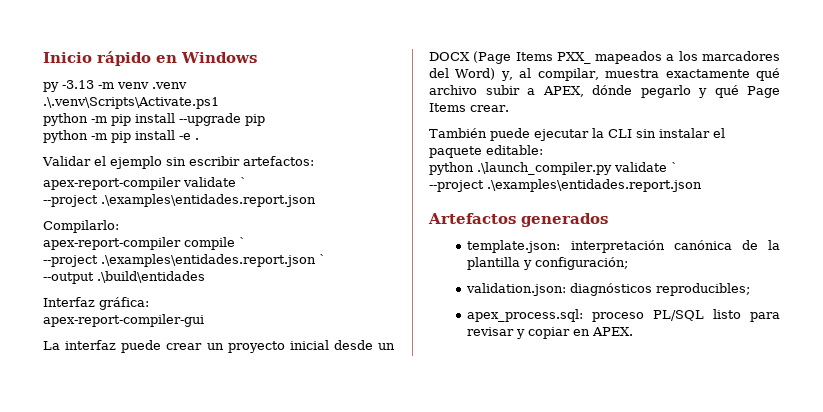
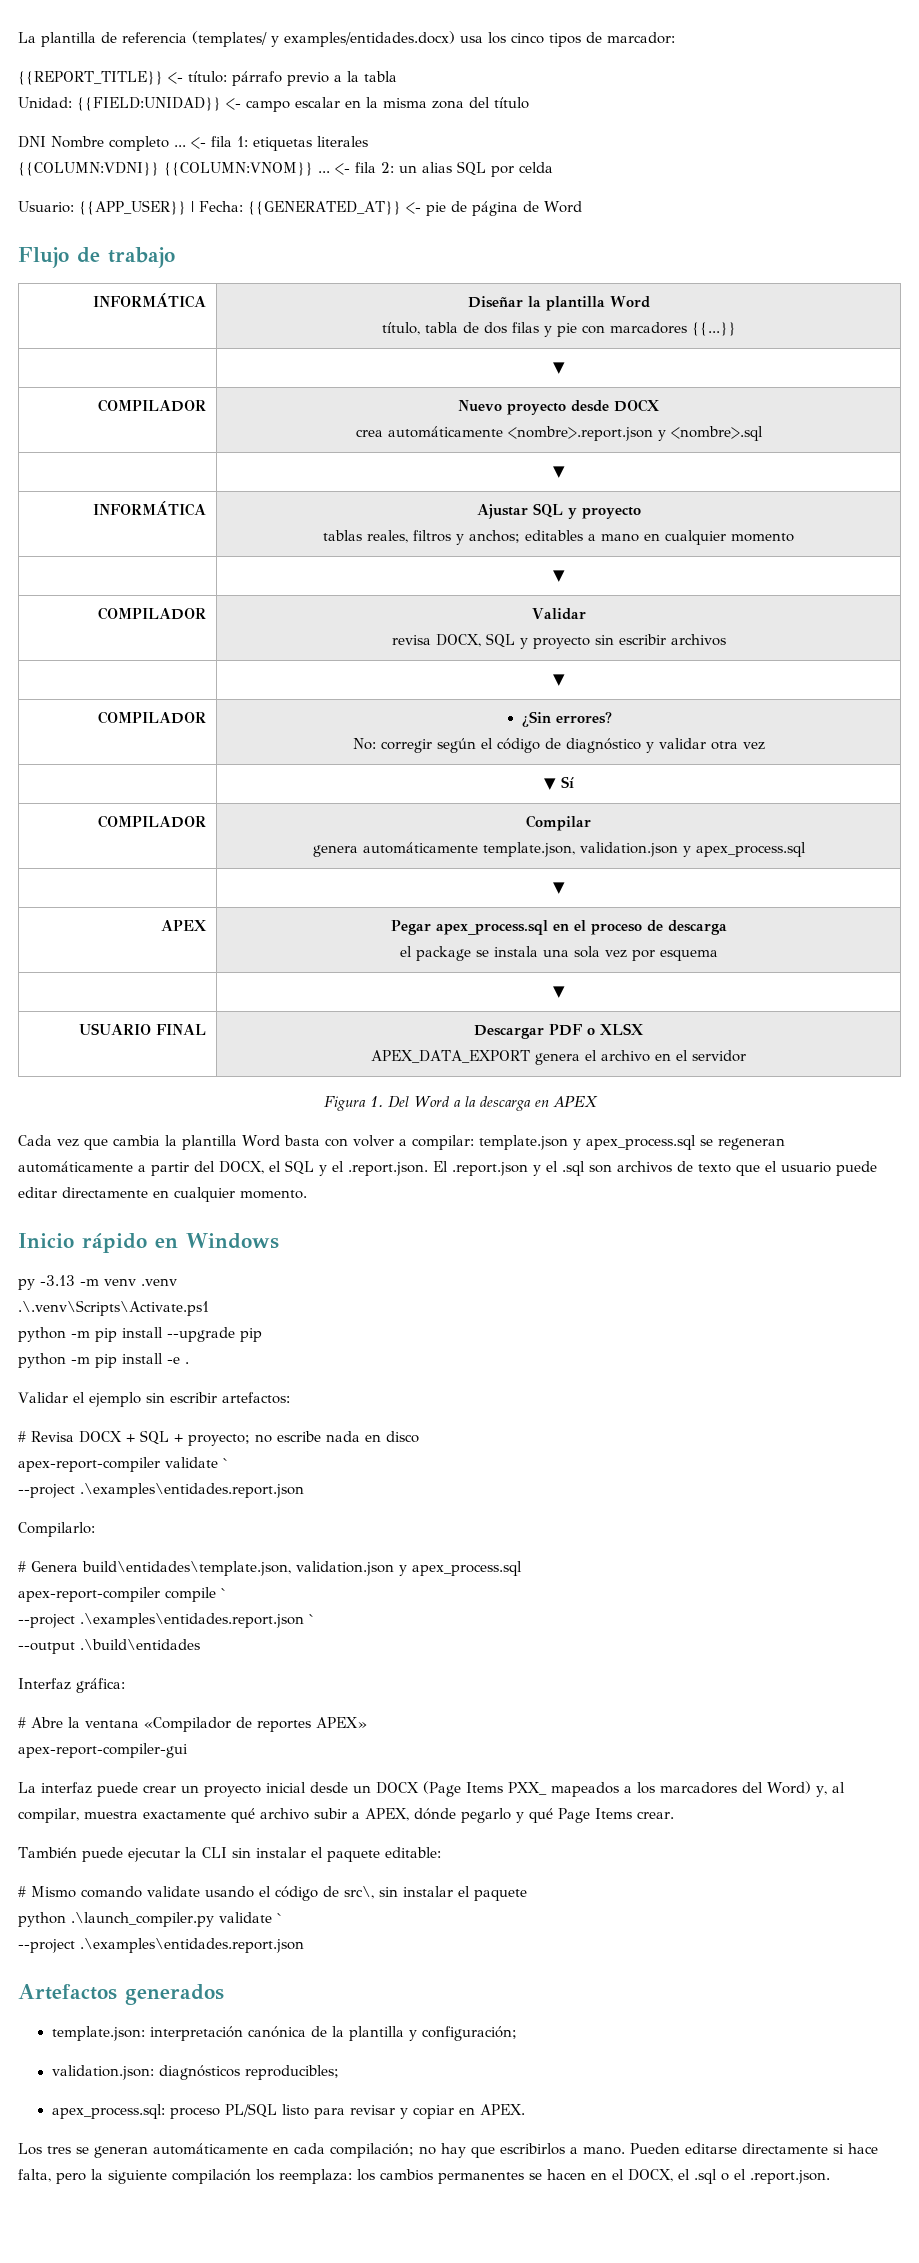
+ La plantilla de referencia (templates/ y examples/entidades.docx) usa los cinco tipos de marcador:
+ {{REPORT_TITLE}} <- título: párrafo previo a la tabla
+ Unidad: {{FIELD:UNIDAD}} <- campo escalar en la misma zona del título
+ DNI Nombre completo ... <- fila 1: etiquetas literales
+ {{COLUMN:VDNI}} {{COLUMN:VNOM}} ... <- fila 2: un alias SQL por celda
+ Usuario: {{APP_USER}} | Fecha: {{GENERATED_AT}} <- pie de página de Word
+ Flujo de trabajo
+ INFORMÁTICA | Diseñar la plantilla Word
+ título, tabla de dos filas y pie con marcadores {{...}}
+ | ▼
+ COMPILADOR | Nuevo proyecto desde DOCX
+ crea automáticamente <nombre>.report.json y <nombre>.sql
+ | ▼
+ INFORMÁTICA | Ajustar SQL y proyecto
+ tablas reales, filtros y anchos; editables a mano en cualquier momento
+ | ▼
+ COMPILADOR | Validar
+ revisa DOCX, SQL y proyecto sin escribir archivos
+ | ▼
+ COMPILADOR | ¿Sin errores?
+ No: corregir según el código de diagnóstico y validar otra vez
+ | ▼ Sí
+ COMPILADOR | Compilar
+ genera automáticamente template.json, validation.json y apex_process.sql
+ | ▼
+ APEX | Pegar apex_process.sql en el proceso de descarga
+ el package se instala una sola vez por esquema
+ | ▼
+ USUARIO FINAL | Descargar PDF o XLSX
+ APEX_DATA_EXPORT genera el archivo en el servidor
+ Figura 1. Del Word a la descarga en APEX
+ Cada vez que cambia la plantilla Word basta con volver a compilar: template.json y apex_process.sql se regeneran automáticamente a partir del DOCX, el SQL y el .report.json. El .report.json y el .sql son archivos de texto que el usuario puede editar directamente en cualquier momento.
+ # Revisa DOCX + SQL + proyecto; no escribe nada en disco
+ # Genera build\entidades\template.json, validation.json y apex_process.sql
+ # Abre la ventana «Compilador de reportes APEX»
+ # Mismo comando validate usando el código de src\, sin instalar el paquete
+ Los tres se generan automáticamente en cada compilación; no hay que escribirlos a mano. Pueden editarse directamente si hace falta, pero la siguiente compilación los reemplaza: los cambios permanentes se hacen en el DOCX, el .sql o el .report.json.

